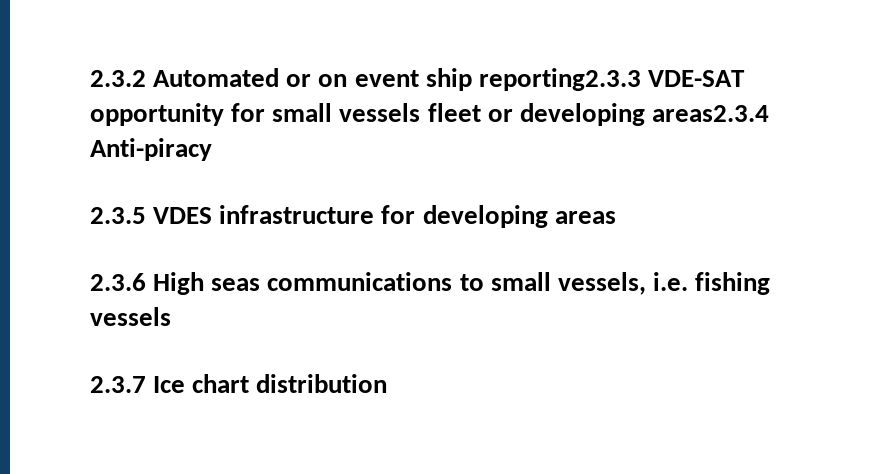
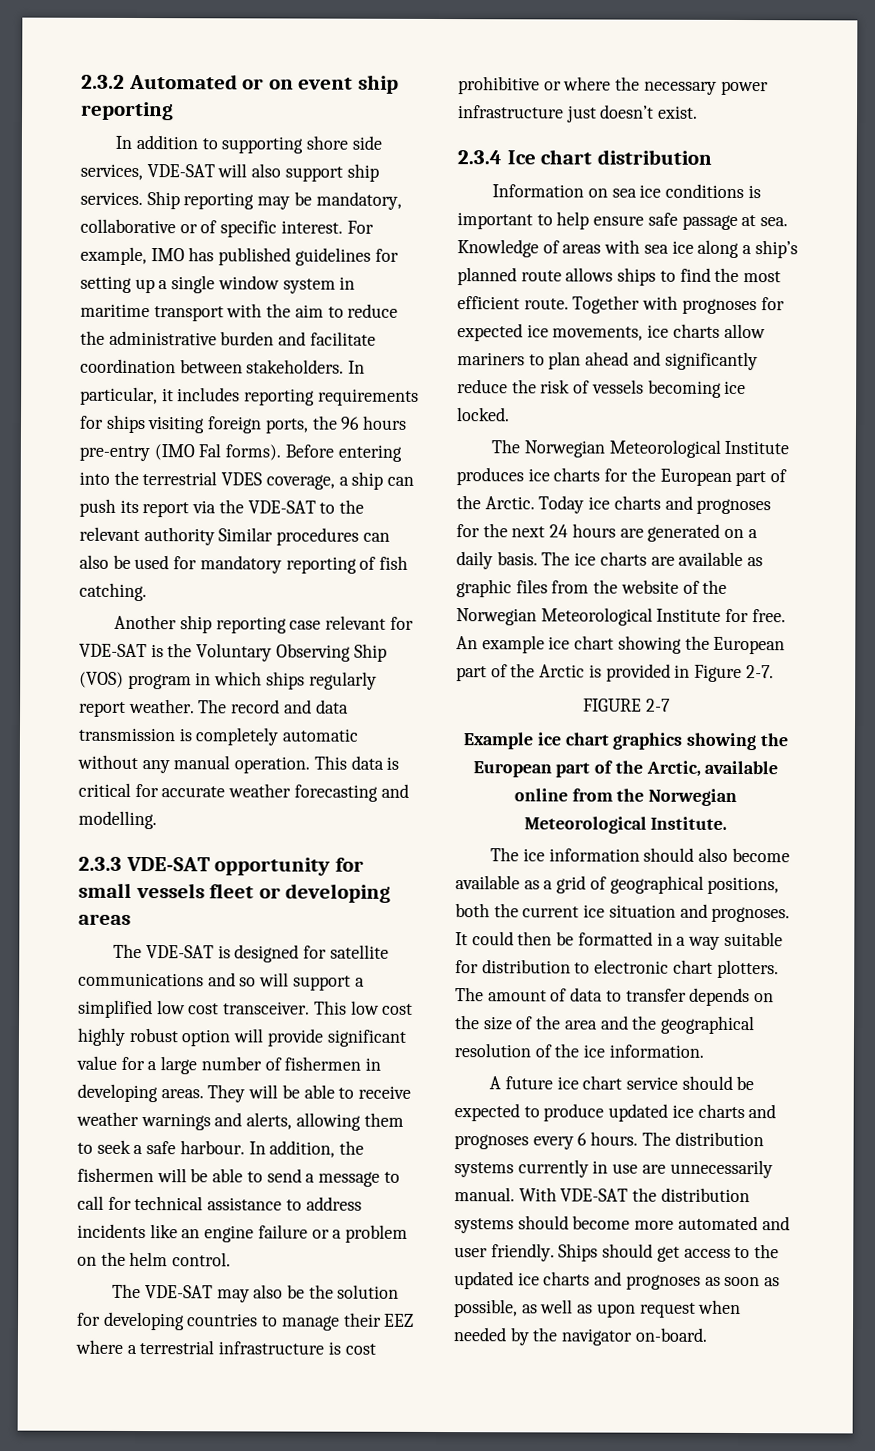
- 2.3.2 Automated or on event ship reporting2.3.3 VDE-SAT opportunity for small vessels fleet or developing areas2.3.4 Anti-piracy
- 2.3.5 VDES infrastructure for developing areas
- 2.3.6 High seas communications to small vessels, i.e. fishing vessels
- 2.3.7 Ice chart distribution
+ 2.3.2 Automated or on event ship reporting
+ In addition to supporting shore side services, VDE-SAT will also support ship services. Ship reporting may be mandatory, collaborative or of specific interest. For example, IMO has published guidelines for setting up a single window system in maritime transport with the aim to reduce the administrative burden and facilitate coordination between stakeholders. In particular, it includes reporting requirements for ships visiting foreign ports, the 96 hours pre-entry (IMO Fal forms). Before entering into the terrestrial VDES coverage, a ship can push its report via the VDE-SAT to the relevant authority Similar procedures can also be used for mandatory reporting of fish catching.
+ Another ship reporting case relevant for VDE-SAT is the Voluntary Observing Ship (VOS) program in which ships regularly report weather. The record and data transmission is completely automatic without any manual operation. This data is critical for accurate weather forecasting and modelling.
+ 2.3.3 VDE-SAT opportunity for small vessels fleet or developing areas
+ The VDE-SAT is designed for satellite communications and so will support a simplified low cost transceiver. This low cost highly robust option will provide significant value for a large number of fishermen in developing areas. They will be able to receive weather warnings and alerts, allowing them to seek a safe harbour. In addition, the fishermen will be able to send a message to call for technical assistance to address incidents like an engine failure or a problem on the helm control.
+ The VDE-SAT may also be the solution for developing countries to manage their EEZ where a terrestrial infrastructure is cost prohibitive or where the necessary power infrastructure just doesn’t exist.
+ 2.3.4 Ice chart distribution
+ Information on sea ice conditions is important to help ensure safe passage at sea. Knowledge of areas with sea ice along a ship’s planned route allows ships to find the most efficient route. Together with prognoses for expected ice movements, ice charts allow mariners to plan ahead and significantly reduce the risk of vessels becoming ice locked.
+ The Norwegian Meteorological Institute produces ice charts for the European part of the Arctic. Today ice charts and prognoses for the next 24 hours are generated on a daily basis. The ice charts are available as graphic files from the website of the Norwegian Meteorological Institute for free. An example ice chart showing the European part of the Arctic is provided in Figure 2-7.
+ FIGURE 2-7
+ Example ice chart graphics showing the European part of the Arctic, available online from the Norwegian Meteorological Institute.
+ The ice information should also become available as a grid of geographical positions, both the current ice situation and prognoses. It could then be formatted in a way suitable for distribution to electronic chart plotters. The amount of data to transfer depends on the size of the area and the geographical resolution of the ice information.
+ A future ice chart service should be expected to produce updated ice charts and prognoses every 6 hours. The distribution systems currently in use are unnecessarily manual. With VDE-SAT the distribution systems should become more automated and user friendly. Ships should get access to the updated ice charts and prognoses as soon as possible, as well as upon request when needed by the navigator on-board.

